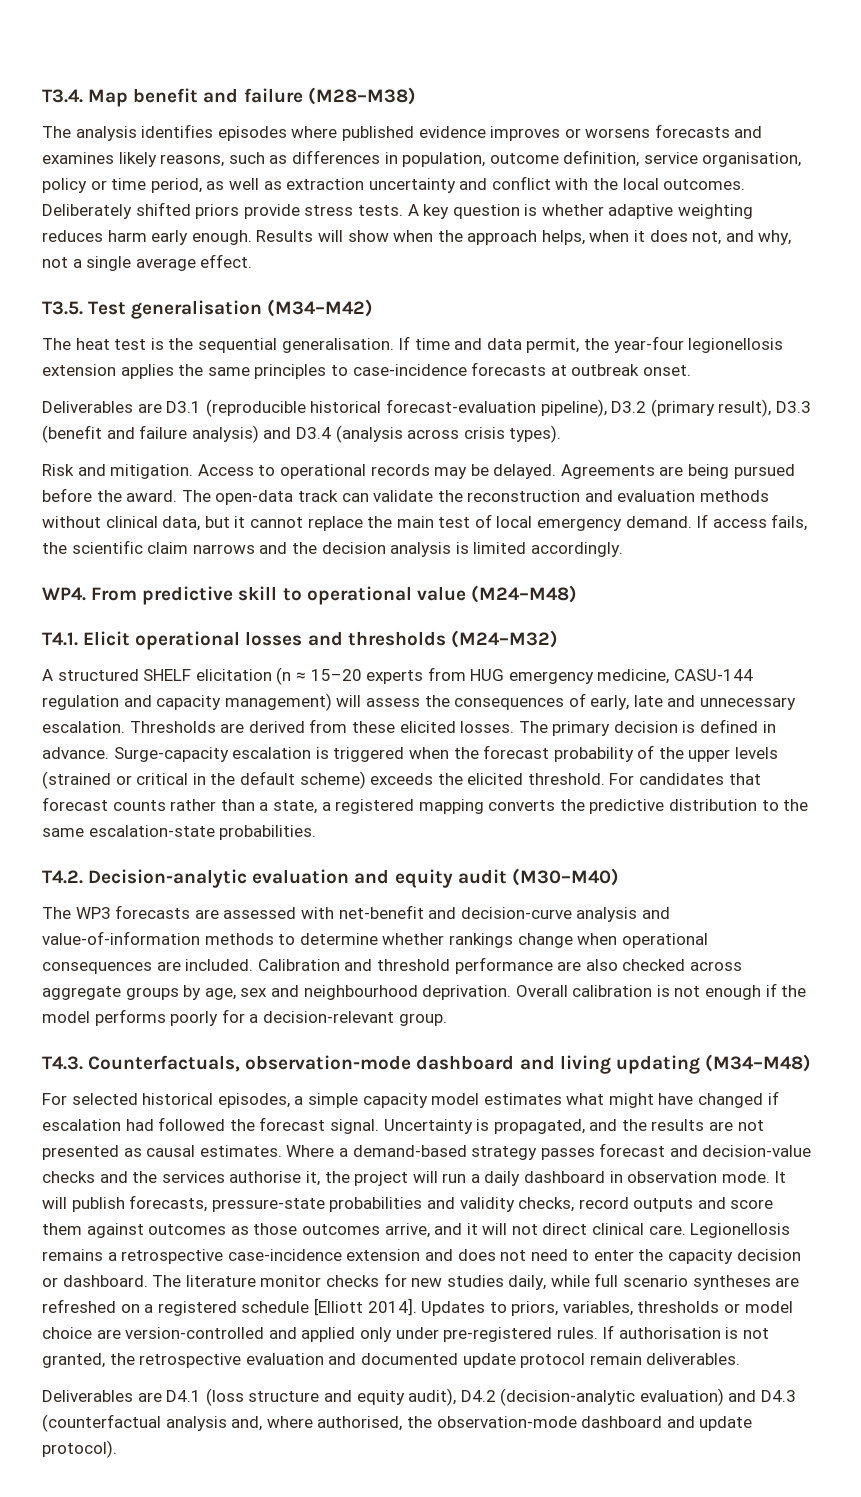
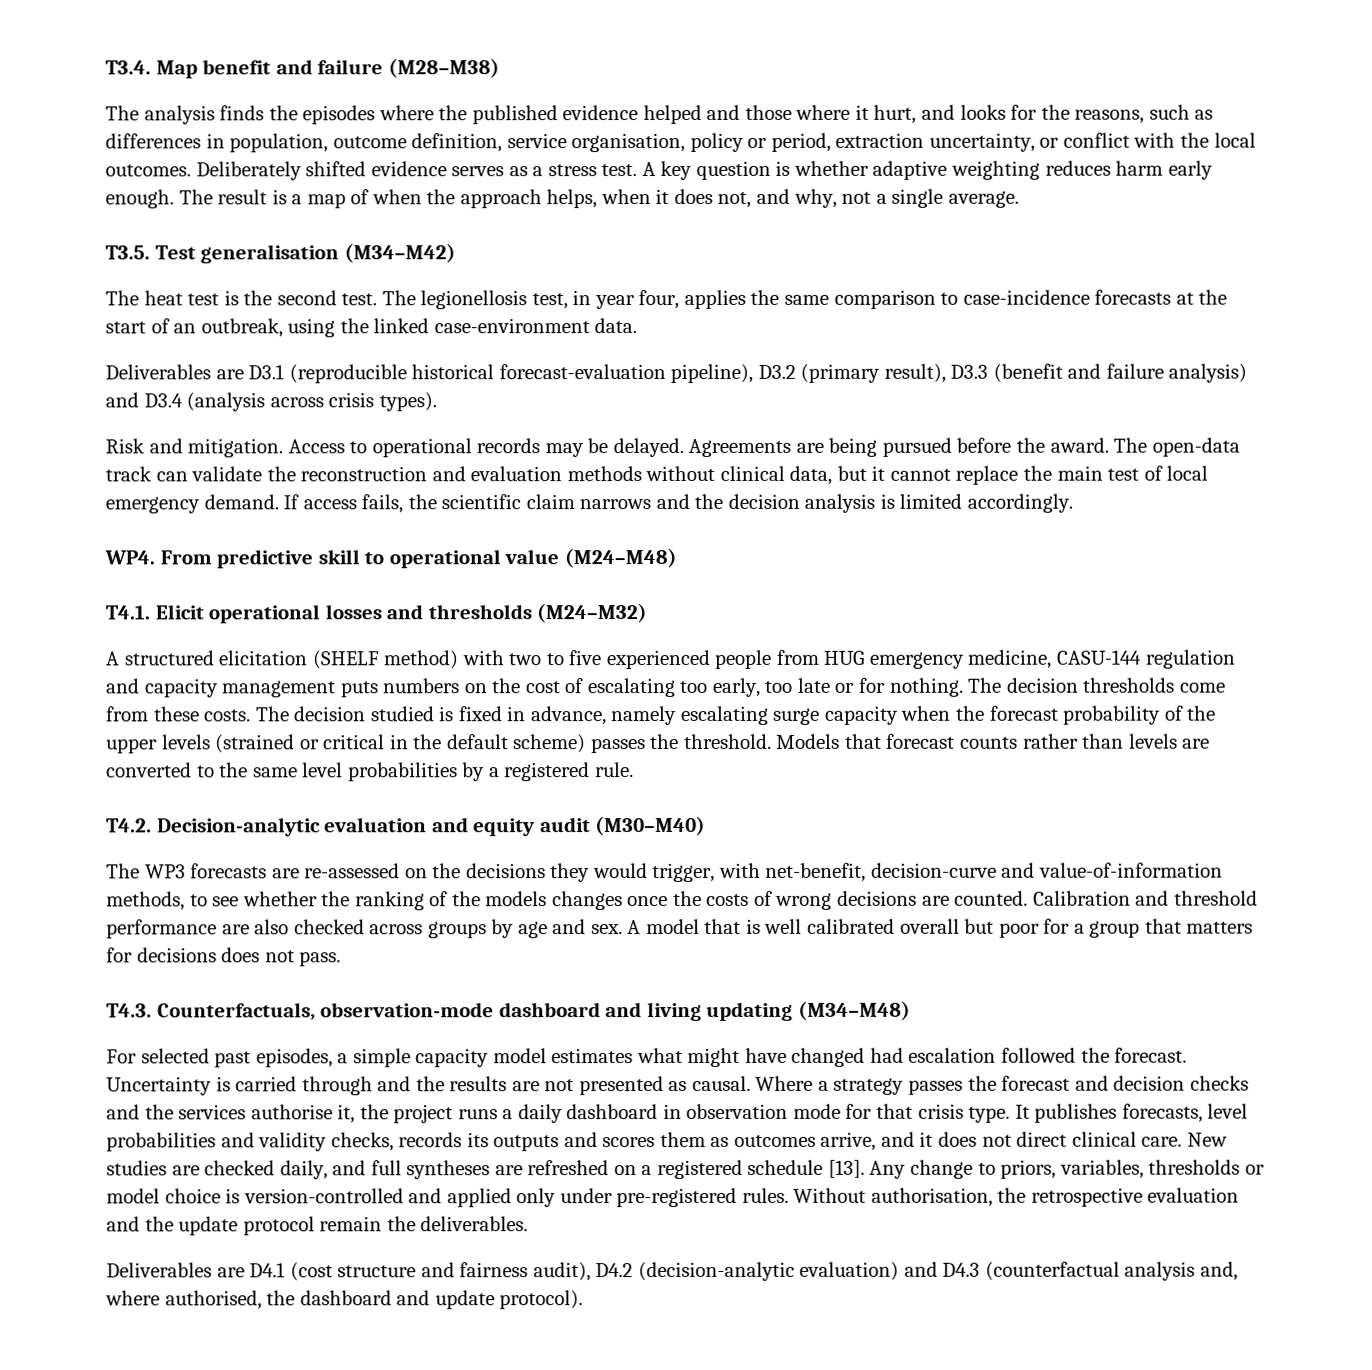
- The analysis identifies episodes where published evidence improves or worsens forecasts and examines likely reasons, such as differences in population, outcome definition, service organisation, policy or time period, as well as extraction uncertainty and conflict with the local outcomes.
+ The analysis finds the episodes where the published evidence helped and those where it hurt, and looks for the reasons, such as differences in population, outcome definition, service organisation, policy or period, extraction uncertainty, or conflict with the local outcomes.
- Deliberately shifted priors provide stress tests.
+ Deliberately shifted evidence serves as a stress test.
- Results will show when the approach helps, when it does not, and why, not a single average effect.
+ The result is a map of when the approach helps, when it does not, and why, not a single average.
- The heat test is the sequential generalisation. If time and data permit, the year-four legionellosis extension applies the same principles to case-incidence forecasts at outbreak onset.
+ The heat test is the second test. The legionellosis test, in year four, applies the same comparison to case-incidence forecasts at the start of an outbreak, using the linked case-environment data.
- A structured SHELF elicitation (n ≈ 15–20 experts from HUG emergency medicine, CASU-144 regulation and capacity management) will assess the consequences of early, late and unnecessary escalation. Thresholds are derived from these elicited losses. The primary decision is defined in advance. Surge-capacity escalation is triggered when the forecast probability of the upper levels (strained or critical in the default scheme) exceeds the elicited threshold. For candidates that forecast counts rather than a state, a registered mapping converts the predictive distribution to the same escalation-state probabilities.
+ A structured elicitation (SHELF method) with two to five experienced people from HUG emergency medicine, CASU-144 regulation and capacity management puts numbers on the cost of escalating too early, too late or for nothing. The decision thresholds come from these costs. The decision studied is fixed in advance, namely escalating surge capacity when the forecast probability of the upper levels (strained or critical in the default scheme) passes the threshold. Models that forecast counts rather than levels are converted to the same level probabilities by a registered rule.
- The WP3 forecasts are assessed with net-benefit and decision-curve analysis and value-of-information methods to determine whether rankings change when operational consequences are included.
+ The WP3 forecasts are re-assessed on the decisions they would trigger, with net-benefit, decision-curve and value-of-information methods, to see whether the ranking of the models changes once the costs of wrong decisions are counted.
- Calibration and threshold performance are also checked across aggregate groups by age, sex and neighbourhood deprivation. Overall calibration is not enough if the model performs poorly for a decision-relevant group.
+ Calibration and threshold performance are also checked across groups by age and sex. A model that is well calibrated overall but poor for a group that matters for decisions does not pass.
- For selected historical episodes, a simple capacity model estimates what might have changed if escalation had followed the forecast signal. Uncertainty is propagated, and the results are not presented as causal estimates.
+ For selected past episodes, a simple capacity model estimates what might have changed had escalation followed the forecast. Uncertainty is carried through and the results are not presented as causal.
- Where a demand-based strategy passes forecast and decision-value checks and the services authorise it, the project will run a daily dashboard in observation mode. It will publish forecasts, pressure-state probabilities and validity checks, record outputs and score them against outcomes as those outcomes arrive, and it will not direct clinical care.
+ Where a strategy passes the forecast and decision checks and the services authorise it, the project runs a daily dashboard in observation mode for that crisis type. It publishes forecasts, level probabilities and validity checks, records its outputs and scores them as outcomes arrive, and it does not direct clinical care.
- Legionellosis remains a retrospective case-incidence extension and does not need to enter the capacity decision or dashboard. The literature monitor checks for new studies daily, while full scenario syntheses are refreshed on a registered schedule [Elliott 2014]. Updates to priors, variables, thresholds or model choice are version-controlled and applied only under pre-registered rules.
+ New studies are checked daily, and full syntheses are refreshed on a registered schedule [13]. Any change to priors, variables, thresholds or model choice is version-controlled and applied only under pre-registered rules.
- If authorisation is not granted, the retrospective evaluation and documented update protocol remain deliverables.
+ Without authorisation, the retrospective evaluation and the update protocol remain the deliverables.
- Deliverables are D4.1 (loss structure and equity audit), D4.2 (decision-analytic evaluation) and D4.3 (counterfactual analysis and, where authorised, the observation-mode dashboard and update protocol).
+ Deliverables are D4.1 (cost structure and fairness audit), D4.2 (decision-analytic evaluation) and D4.3 (counterfactual analysis and, where authorised, the dashboard and update protocol).

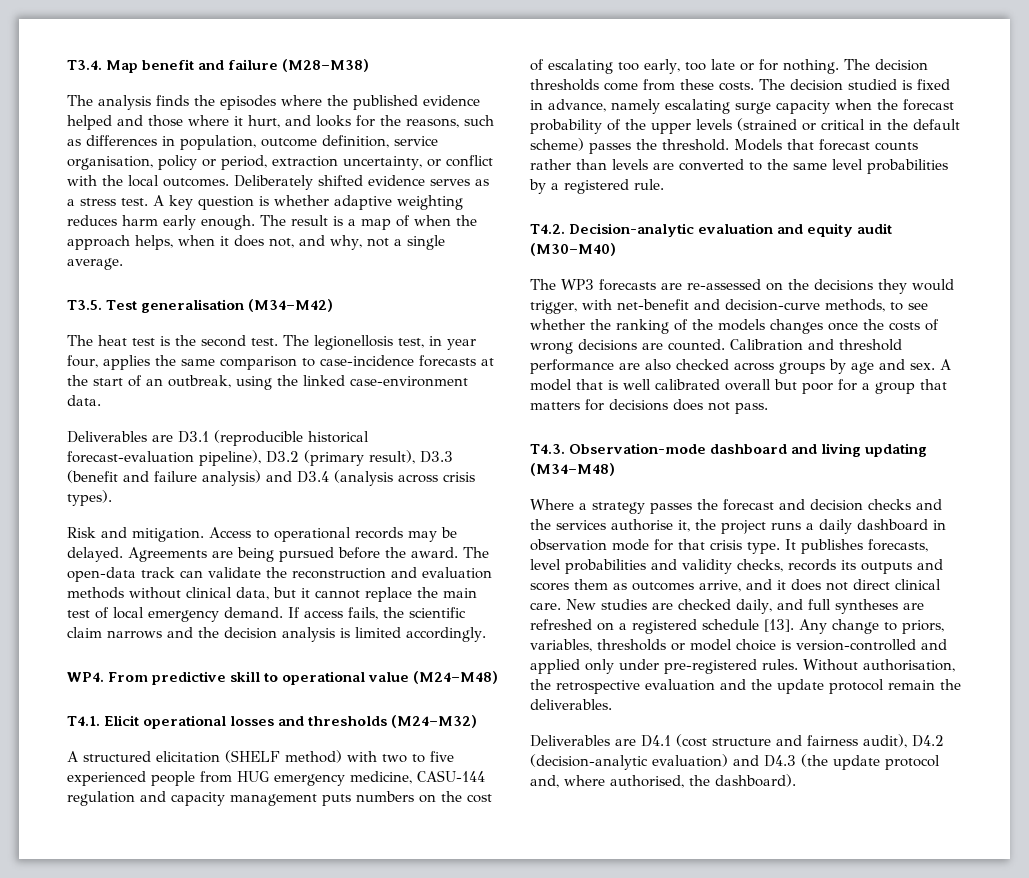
- The WP3 forecasts are re-assessed on the decisions they would trigger, with net-benefit, decision-curve and value-of-information methods, to see whether the ranking of the models changes once the costs of wrong decisions are counted.
+ The WP3 forecasts are re-assessed on the decisions they would trigger, with net-benefit and decision-curve methods, to see whether the ranking of the models changes once the costs of wrong decisions are counted.
- T4.3. Counterfactuals, observation-mode dashboard and living updating (M34–M48)
+ T4.3. Observation-mode dashboard and living updating (M34–M48)
- For selected past episodes, a simple capacity model estimates what might have changed had escalation followed the forecast. Uncertainty is carried through and the results are not presented as causal.
- Deliverables are D4.1 (cost structure and fairness audit), D4.2 (decision-analytic evaluation) and D4.3 (counterfactual analysis and, where authorised, the dashboard and update protocol).
+ Deliverables are D4.1 (cost structure and fairness audit), D4.2 (decision-analytic evaluation) and D4.3 (the update protocol and, where authorised, the dashboard).

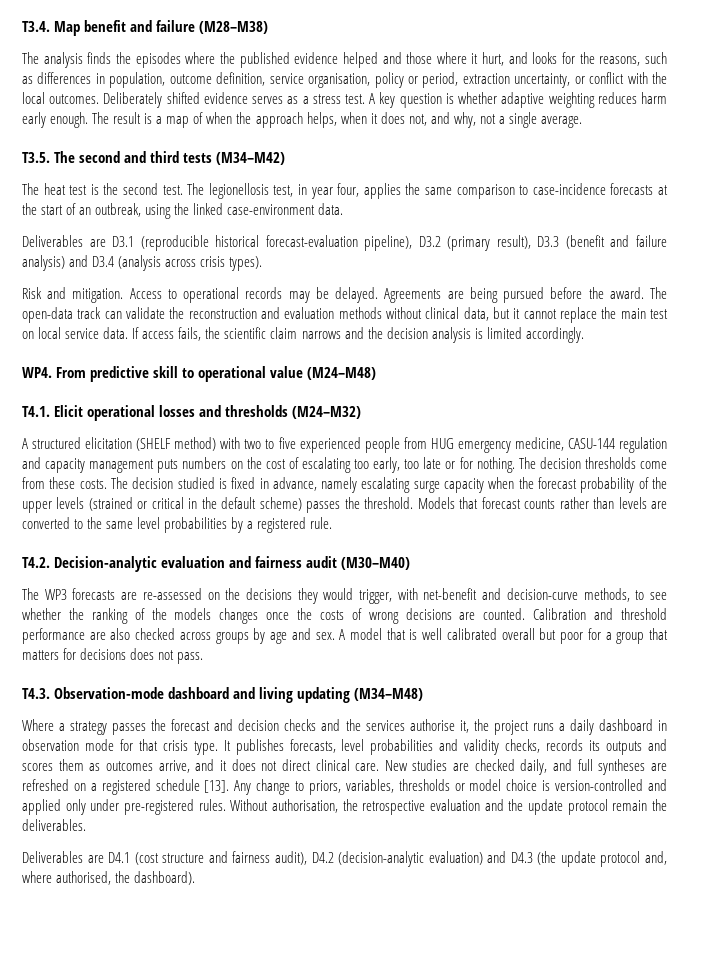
- T3.5. Test generalisation (M34–M42)
+ T3.5. The second and third tests (M34–M42)
- The open-data track can validate the reconstruction and evaluation methods without clinical data, but it cannot replace the main test of local emergency demand.
+ The open-data track can validate the reconstruction and evaluation methods without clinical data, but it cannot replace the main test on local service data.
- T4.2. Decision-analytic evaluation and equity audit (M30–M40)
+ T4.2. Decision-analytic evaluation and fairness audit (M30–M40)

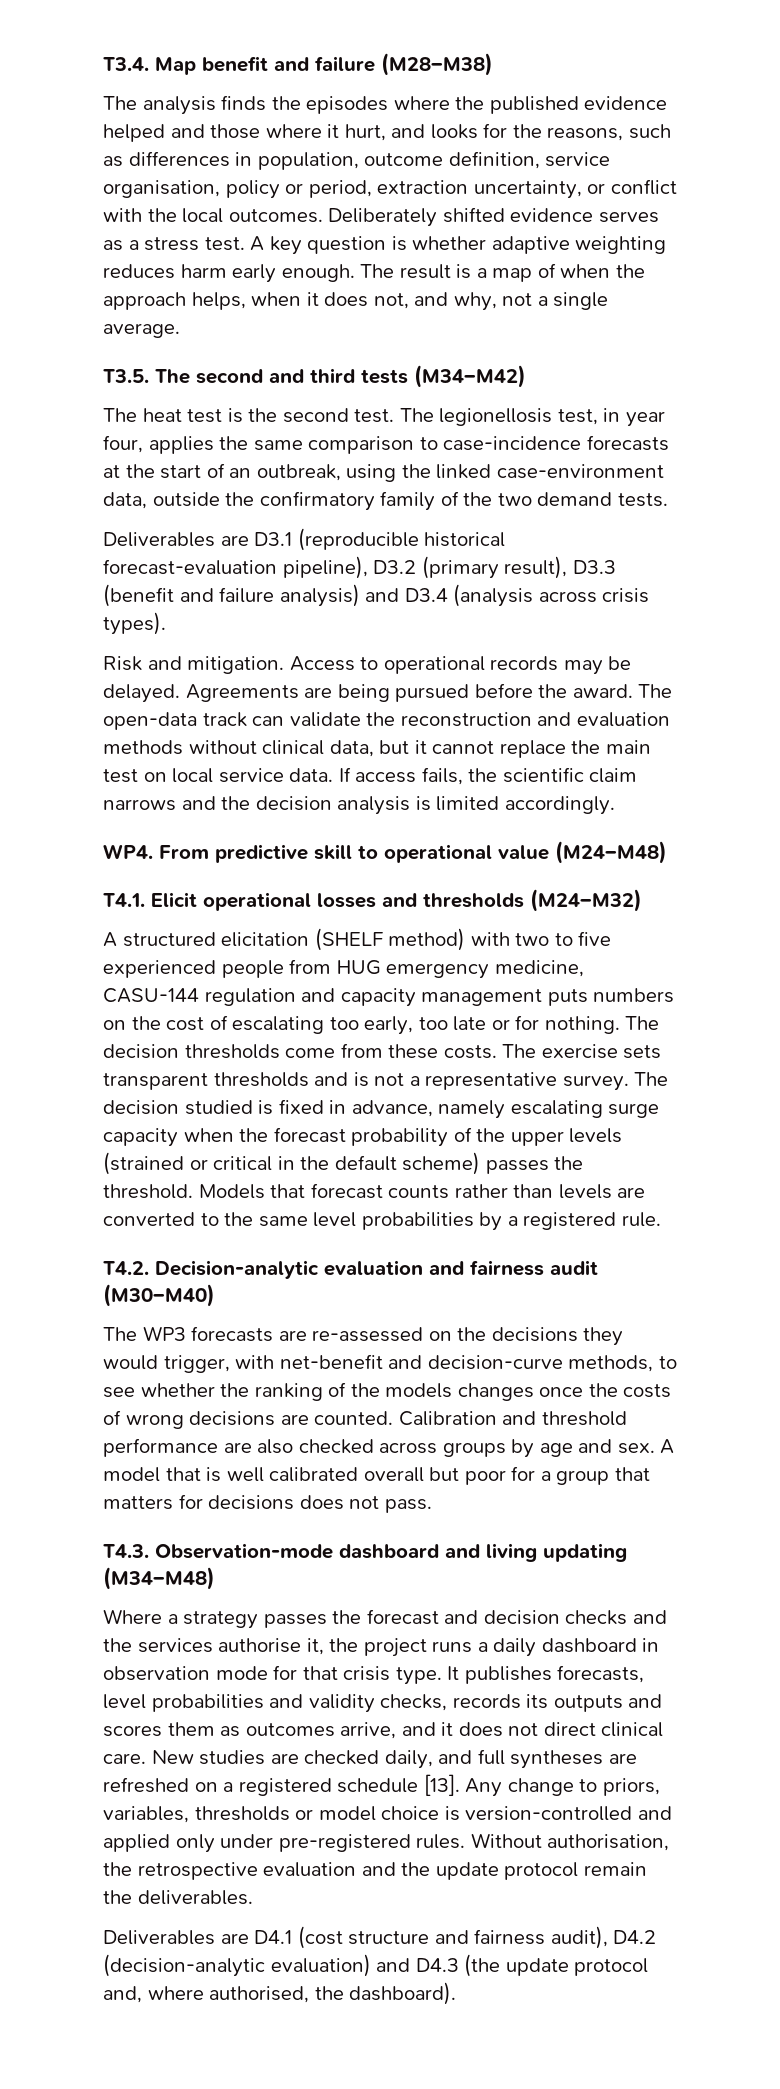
- The legionellosis test, in year four, applies the same comparison to case-incidence forecasts at the start of an outbreak, using the linked case-environment data.
+ The legionellosis test, in year four, applies the same comparison to case-incidence forecasts at the start of an outbreak, using the linked case-environment data, outside the confirmatory family of the two demand tests.
- The decision studied is fixed in advance, namely escalating surge capacity when the forecast probability of the upper levels (strained or critical in the default scheme) passes the threshold.
+ The exercise sets transparent thresholds and is not a representative survey. The decision studied is fixed in advance, namely escalating surge capacity when the forecast probability of the upper levels (strained or critical in the default scheme) passes the threshold.

